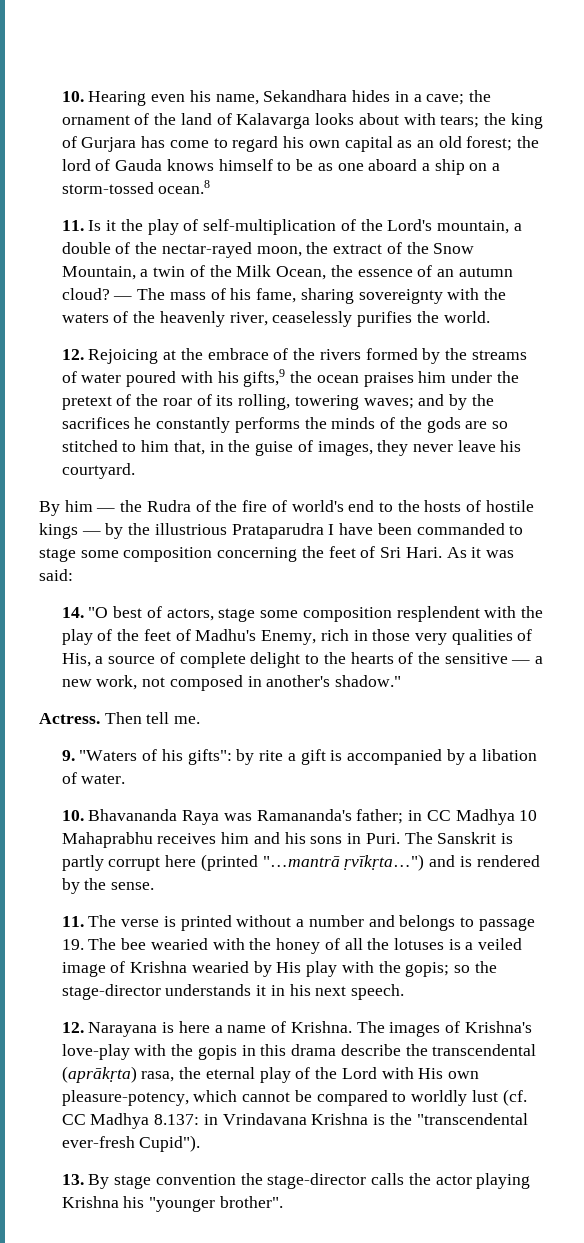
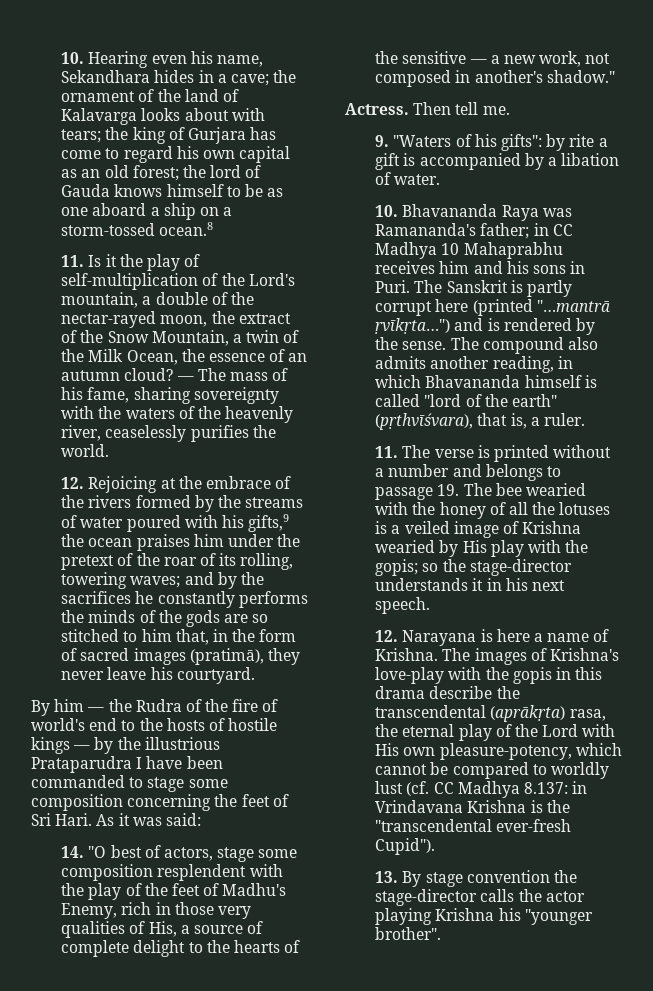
- 12. Rejoicing at the embrace of the rivers formed by the streams of water poured with his gifts,9 the ocean praises him under the pretext of the roar of its rolling, towering waves; and by the sacrifices he constantly performs the minds of the gods are so stitched to him that, in the guise of images, they never leave his courtyard.
+ 12. Rejoicing at the embrace of the rivers formed by the streams of water poured with his gifts,9 the ocean praises him under the pretext of the roar of its rolling, towering waves; and by the sacrifices he constantly performs the minds of the gods are so stitched to him that, in the form of sacred images (pratimā), they never leave his courtyard.
+ The compound also admits another reading, in which Bhavananda himself is called "lord of the earth" (pṛthvīśvara), that is, a ruler.

